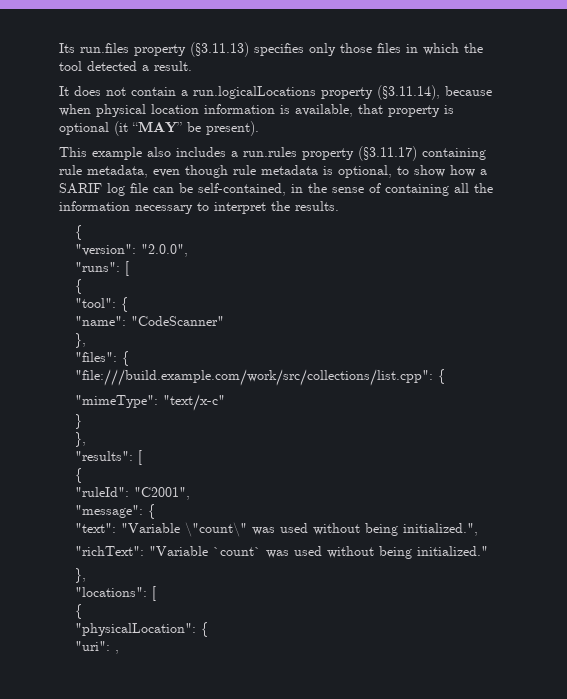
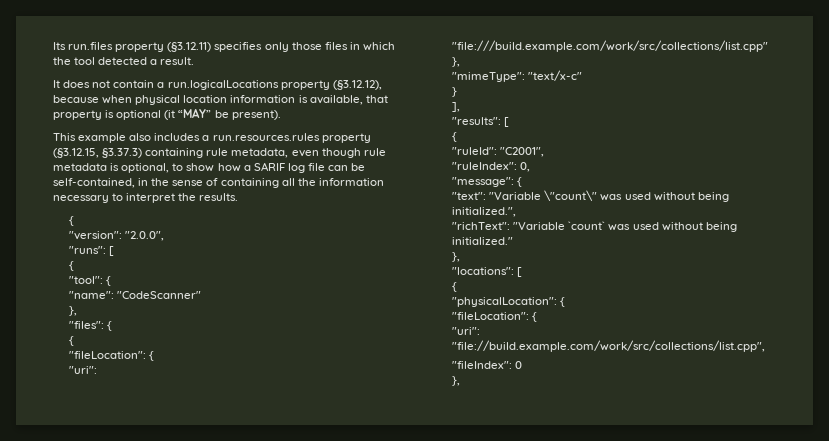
- Its run.files property (§3.11.13) specifies only those files in which the tool detected a result.
+ Its run.files property (§3.12.11) specifies only those files in which the tool detected a result.
- It does not contain a run.logicalLocations property (§3.11.14), because when physical location information is available, that property is optional (it “MAY” be present).
+ It does not contain a run.logicalLocations property (§3.12.12), because when physical location information is available, that property is optional (it “MAY” be present).
- This example also includes a run.rules property (§3.11.17) containing rule metadata, even though rule metadata is optional, to show how a SARIF log file can be self-contained, in the sense of containing all the information necessary to interpret the results.
+ This example also includes a run.resources.rules property (§3.12.15, §3.37.3) containing rule metadata, even though rule metadata is optional, to show how a SARIF log file can be self-contained, in the sense of containing all the information necessary to interpret the results.
  "files": {
- "file:///build.example.com/work/src/collections/list.cpp": {
+ {
+ "fileLocation": {
+ "uri": "file:///build.example.com/work/src/collections/list.cpp"
+ },
  }
- },
+ ],
+ "ruleIndex": 0,
  "physicalLocation": {
- "uri": ,
+ "fileLocation": {
+ "uri": "file://build.example.com/work/src/collections/list.cpp",
+ "fileIndex": 0
+ },

